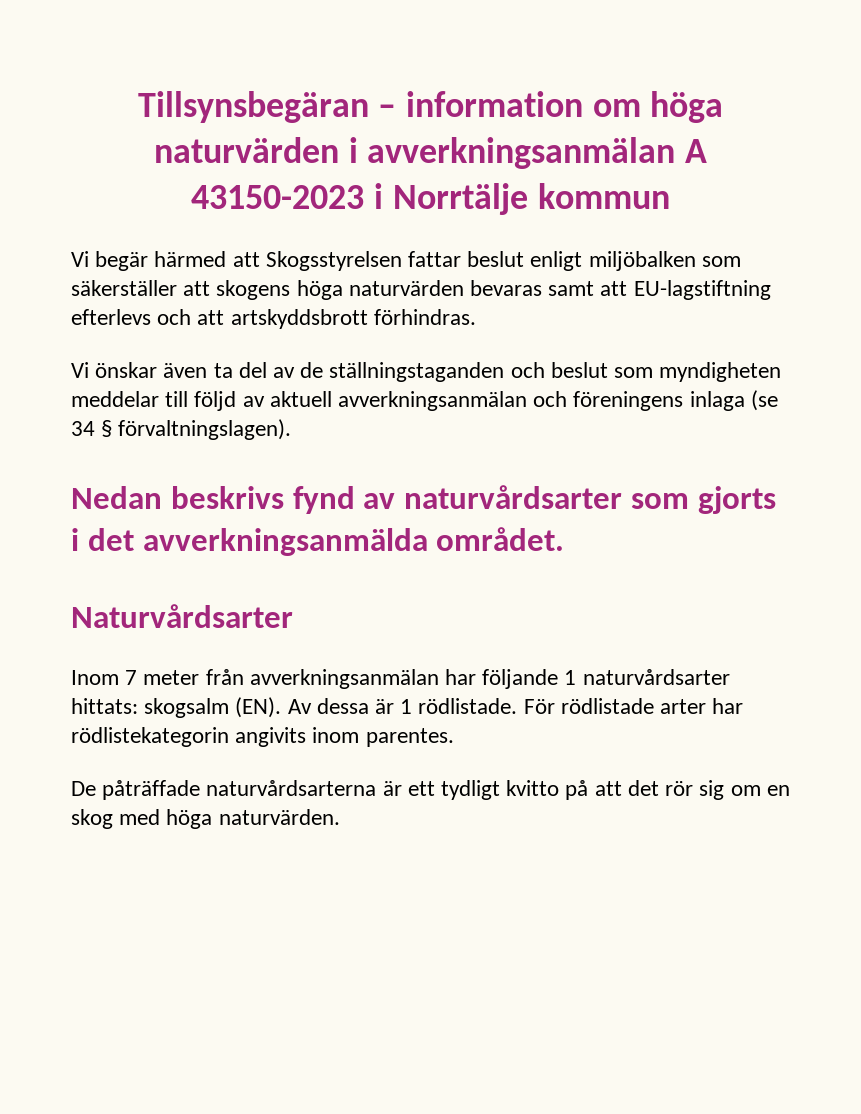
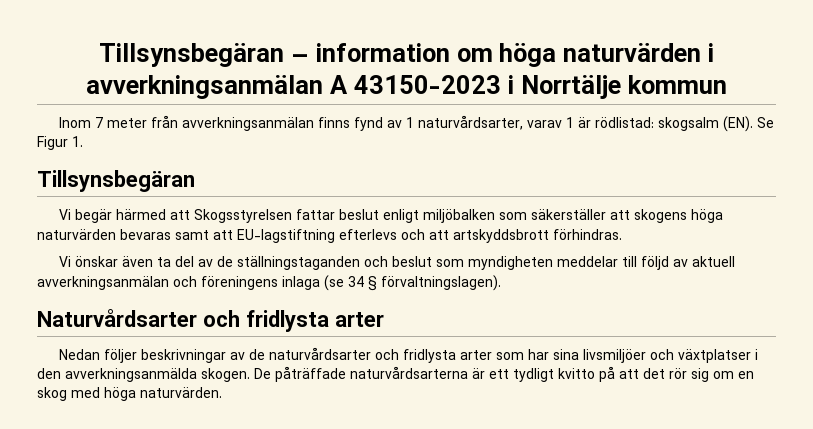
+ Inom 7 meter från avverkningsanmälan finns fynd av 1 naturvårdsarter, varav 1 är rödlistad: skogsalm (EN). Se Figur 1.
+ Tillsynsbegäran
- Nedan beskrivs fynd av naturvårdsarter som gjorts i det avverkningsanmälda området.
- Naturvårdsarter
- Inom 7 meter från avverkningsanmälan har följande 1 naturvårdsarter hittats: skogsalm (EN). Av dessa är 1 rödlistade. För rödlistade arter har rödlistekategorin angivits inom parentes.
- De påträffade naturvårdsarterna är ett tydligt kvitto på att det rör sig om en skog med höga naturvärden.
+ Naturvårdsarter och fridlysta arter
+ Nedan följer beskrivningar av de naturvårdsarter och fridlysta arter som har sina livsmiljöer och växtplatser i den avverkningsanmälda skogen. De påträffade naturvårdsarterna är ett tydligt kvitto på att det rör sig om en skog med höga naturvärden.

